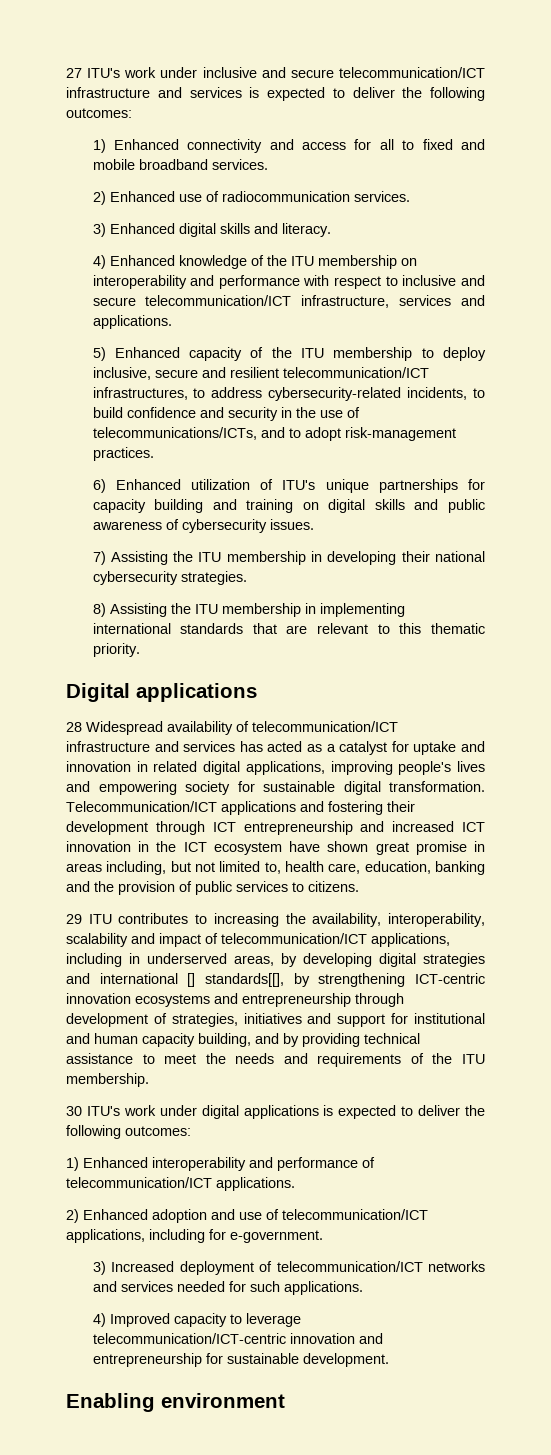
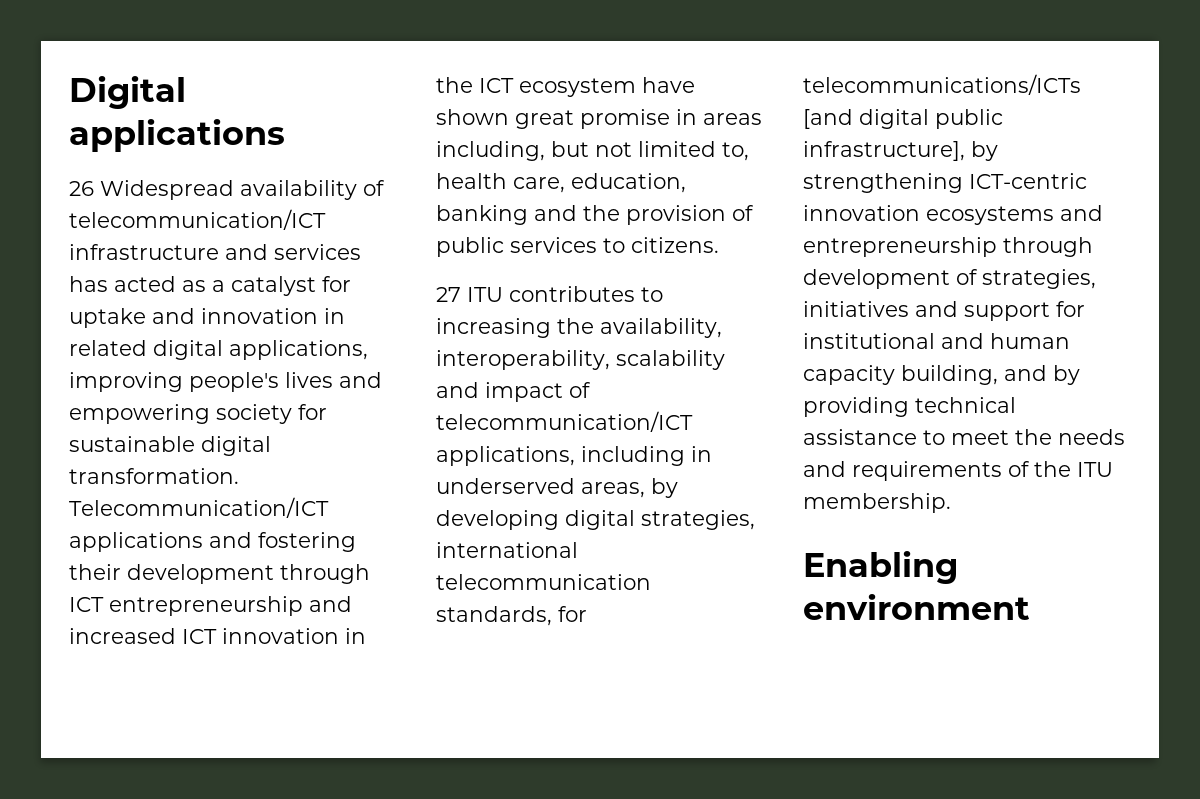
- 27 ITU's work under inclusive and secure telecommunication/ICT infrastructure and services is expected to deliver the following outcomes:
- 1) Enhanced connectivity and access for all to fixed and mobile broadband services.
- 2) Enhanced use of radiocommunication services.
- 3) Enhanced digital skills and literacy.
- 4) Enhanced knowledge of the ITU membership on interoperability and performance with respect to inclusive and secure telecommunication/ICT infrastructure, services and applications.
- 5) Enhanced capacity of the ITU membership to deploy inclusive, secure and resilient telecommunication/ICT infrastructures, to address cybersecurity-related incidents, to build confidence and security in the use of telecommunications/ICTs, and to adopt risk-management practices.
- 6) Enhanced utilization of ITU's unique partnerships for capacity building and training on digital skills and public awareness of cybersecurity issues.
- 7) Assisting the ITU membership in developing their national cybersecurity strategies.
- 8) Assisting the ITU membership in implementing international standards that are relevant to this thematic priority.
- 28 Widespread availability of telecommunication/ICT infrastructure and services has acted as a catalyst for uptake and innovation in related digital applications, improving people's lives and empowering society for sustainable digital transformation.
+ 26 Widespread availability of telecommunication/ICT infrastructure and services has acted as a catalyst for uptake and innovation in related digital applications, improving people's lives and empowering society for sustainable digital transformation.
- 29 ITU contributes to increasing the availability, interoperability, scalability and impact of telecommunication/ICT applications, including in underserved areas, by developing digital strategies and international [] standards[[], by strengthening ICT-centric innovation ecosystems and entrepreneurship through development of strategies, initiatives and support for institutional and human capacity building, and by providing technical assistance to meet the needs and requirements of the ITU membership.
+ 27 ITU contributes to increasing the availability, interoperability, scalability and impact of telecommunication/ICT applications, including in underserved areas, by developing digital strategies, international telecommunication standards, for telecommunications/ICTs [and digital public infrastructure], by strengthening ICT-centric innovation ecosystems and entrepreneurship through development of strategies, initiatives and support for institutional and human capacity building, and by providing technical assistance to meet the needs and requirements of the ITU membership.
- 30 ITU's work under digital applications is expected to deliver the following outcomes:
- 1) Enhanced interoperability and performance of telecommunication/ICT applications.
- 2) Enhanced adoption and use of telecommunication/ICT applications, including for e-government.
- 3) Increased deployment of telecommunication/ICT networks and services needed for such applications.
- 4) Improved capacity to leverage telecommunication/ICT-centric innovation and entrepreneurship for sustainable development.

